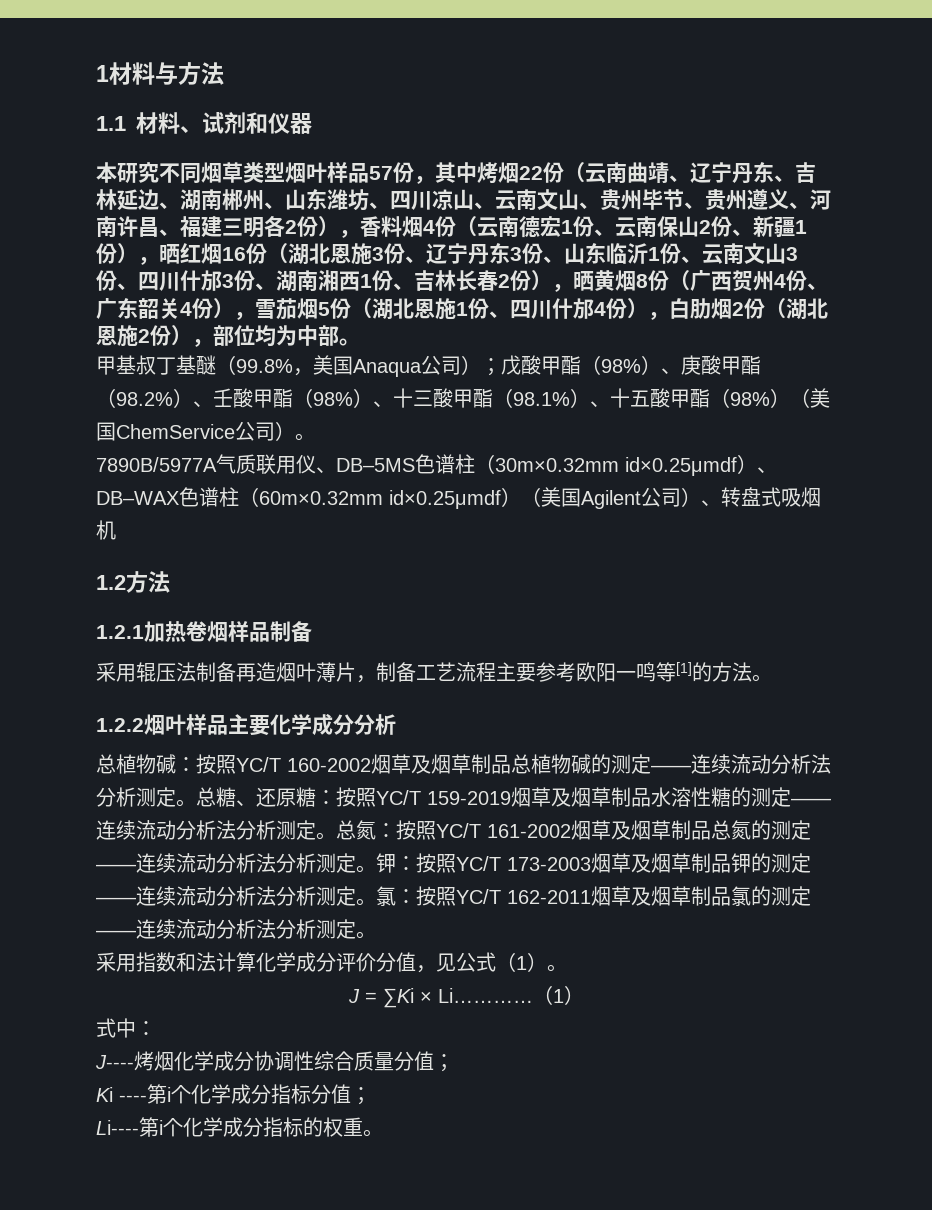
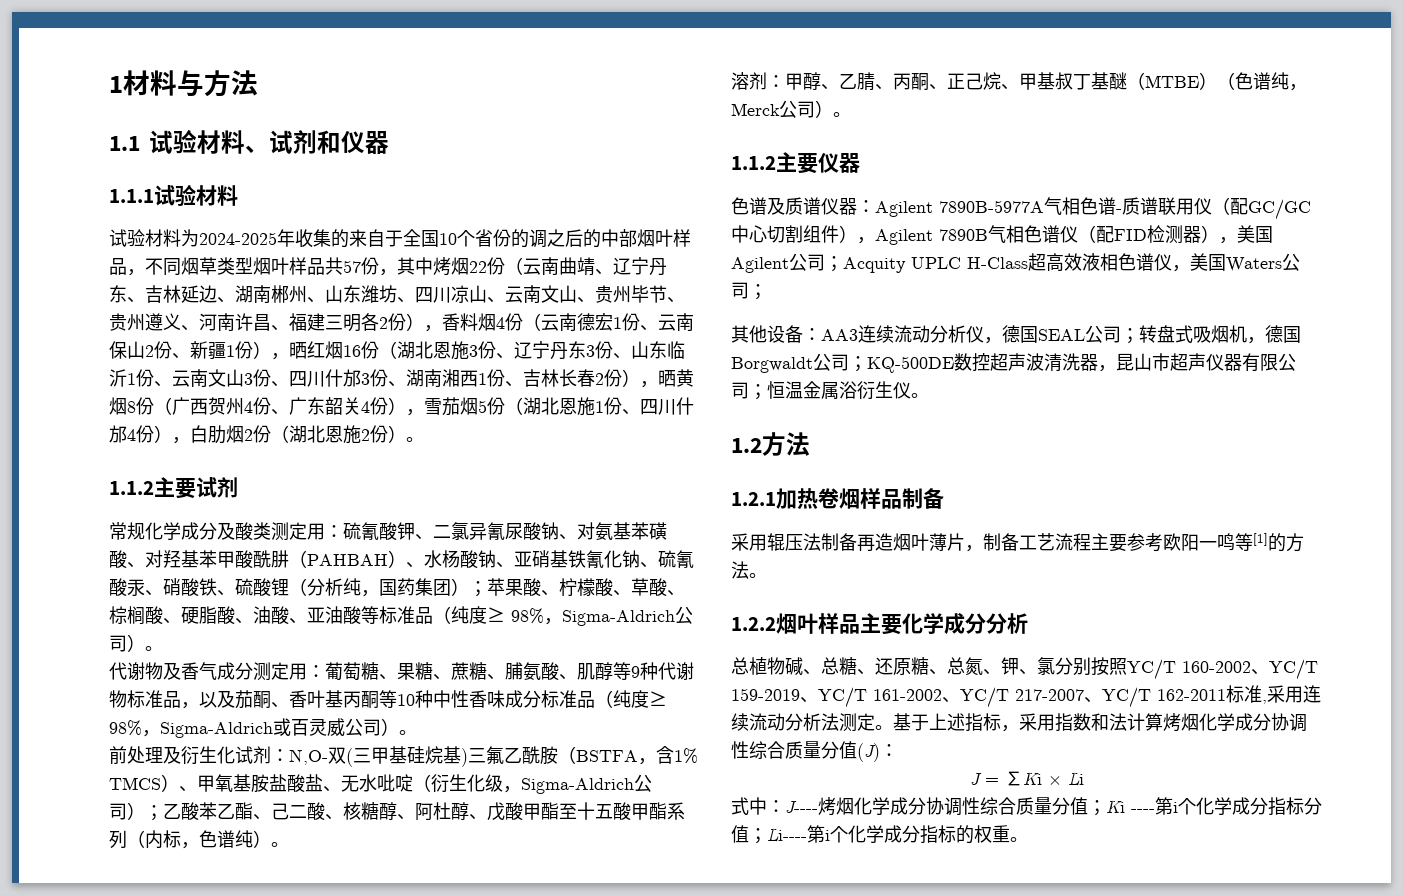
- 1.1材料、试剂和仪器
+ 1.1试验材料、试剂和仪器
- 本研究不同烟草类型烟叶样品57份，其中烤烟22份（云南曲靖、辽宁丹东、吉林延边、湖南郴州、山东潍坊、四川凉山、云南文山、贵州毕节、贵州遵义、河南许昌、福建三明各2份），香料烟4份（云南德宏1份、云南保山2份、新疆1份），晒红烟16份（湖北恩施3份、辽宁丹东3份、山东临沂1份、云南文山3份、四川什邡3份、湖南湘西1份、吉林长春2份），晒黄烟8份（广西贺州4份、广东韶关4份），雪茄烟5份（湖北恩施1份、四川什邡4份），白肋烟2份（湖北恩施2份），部位均为中部。
- 甲基叔丁基醚（99.8%，美国Anaqua公司）；戊酸甲酯（98%）、庚酸甲酯（98.2%）、壬酸甲酯（98%）、十三酸甲酯（98.1%）、十五酸甲酯（98%）（美国ChemService公司）。
- 7890B/5977A气质联用仪、DB‒5MS色谱柱（30m×0.32mm id×0.25μmdf）、DB‒WAX色谱柱（60m×0.32mm id×0.25μmdf）（美国Agilent公司）、转盘式吸烟机
+ 1.1.1试验材料
+ 试验材料为2024-2025年收集的来自于全国10个省份的调之后的中部烟叶样品，不同烟草类型烟叶样品共57份，其中烤烟22份（云南曲靖、辽宁丹东、吉林延边、湖南郴州、山东潍坊、四川凉山、云南文山、贵州毕节、贵州遵义、河南许昌、福建三明各2份），香料烟4份（云南德宏1份、云南保山2份、新疆1份），晒红烟16份（湖北恩施3份、辽宁丹东3份、山东临沂1份、云南文山3份、四川什邡3份、湖南湘西1份、吉林长春2份），晒黄烟8份（广西贺州4份、广东韶关4份），雪茄烟5份（湖北恩施1份、四川什邡4份），白肋烟2份（湖北恩施2份）。
+ 1.1.2主要试剂
+ 常规化学成分及酸类测定用：硫氰酸钾、二氯异氰尿酸钠、对氨基苯磺酸、对羟基苯甲酸酰肼（PAHBAH）、水杨酸钠、亚硝基铁氰化钠、硫氰酸汞、硝酸铁、硫酸锂（分析纯，国药集团）；苹果酸、柠檬酸、草酸、棕榈酸、硬脂酸、油酸、亚油酸等标准品（纯度≥ 98%，Sigma-Aldrich公司）。
+ 代谢物及香气成分测定用：葡萄糖、果糖、蔗糖、脯氨酸、肌醇等9种代谢物标准品，以及茄酮、香叶基丙酮等10种中性香味成分标准品（纯度≥ 98%，Sigma-Aldrich或百灵威公司）。
+ 前处理及衍生化试剂：N,O-双(三甲基硅烷基)三氟乙酰胺（BSTFA，含1% TMCS）、甲氧基胺盐酸盐、无水吡啶（衍生化级，Sigma-Aldrich公司）；乙酸苯乙酯、己二酸、核糖醇、阿杜醇、戊酸甲酯至十五酸甲酯系列（内标，色谱纯）。
+ 溶剂：甲醇、乙腈、丙酮、正己烷、甲基叔丁基醚（MTBE）（色谱纯，Merck公司）。
+ 1.1.2主要仪器
+ 色谱及质谱仪器：Agilent 7890B-5977A气相色谱-质谱联用仪（配GC/GC中心切割组件），Agilent 7890B气相色谱仪（配FID检测器），美国Agilent公司；Acquity UPLC H-Class超高效液相色谱仪，美国Waters公司；
+ 其他设备：AA3连续流动分析仪，德国SEAL公司；转盘式吸烟机，德国Borgwaldt公司；KQ-500DE数控超声波清洗器，昆山市超声仪器有限公司；恒温金属浴衍生仪。
- 总植物碱：按照YC/T 160-2002烟草及烟草制品总植物碱的测定——连续流动分析法分析测定。总糖、还原糖：按照YC/T 159-2019烟草及烟草制品水溶性糖的测定——连续流动分析法分析测定。总氮：按照YC/T 161-2002烟草及烟草制品总氮的测定——连续流动分析法分析测定。钾：按照YC/T 173-2003烟草及烟草制品钾的测定——连续流动分析法分析测定。氯：按照YC/T 162-2011烟草及烟草制品氯的测定——连续流动分析法分析测定。
- 采用指数和法计算化学成分评价分值，见公式（1）。
+ 总植物碱、总糖、还原糖、总氮、钾、氯分别按照YC/T 160-2002、YC/T 159-2019、YC/T 161-2002、YC/T 217-2007、YC/T 162-2011标准,采用连续流动分析法测定。基于上述指标，采用指数和法计算烤烟化学成分协调性综合质量分值(J)：
- J = ∑Ki × Li…………（1）
+ J = ∑Ki × Li
- 式中：
- J----烤烟化学成分协调性综合质量分值；
- Ki ----第i个化学成分指标分值；
- Li----第i个化学成分指标的权重。
+ 式中：J----烤烟化学成分协调性综合质量分值；Ki ----第i个化学成分指标分值；Li----第i个化学成分指标的权重。

